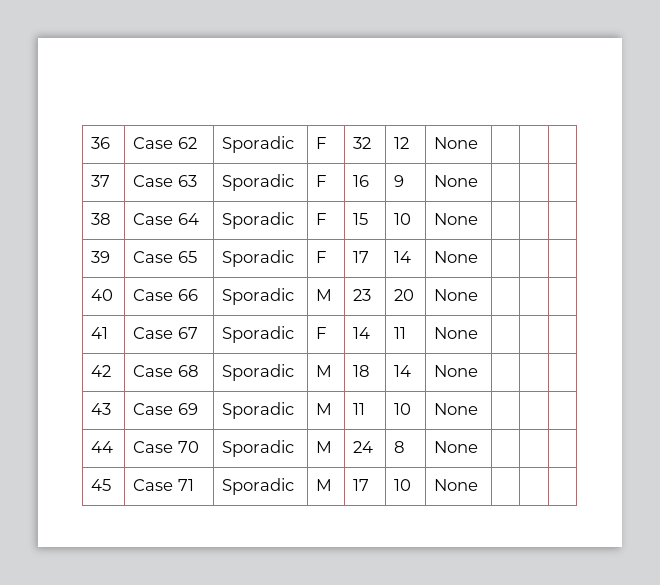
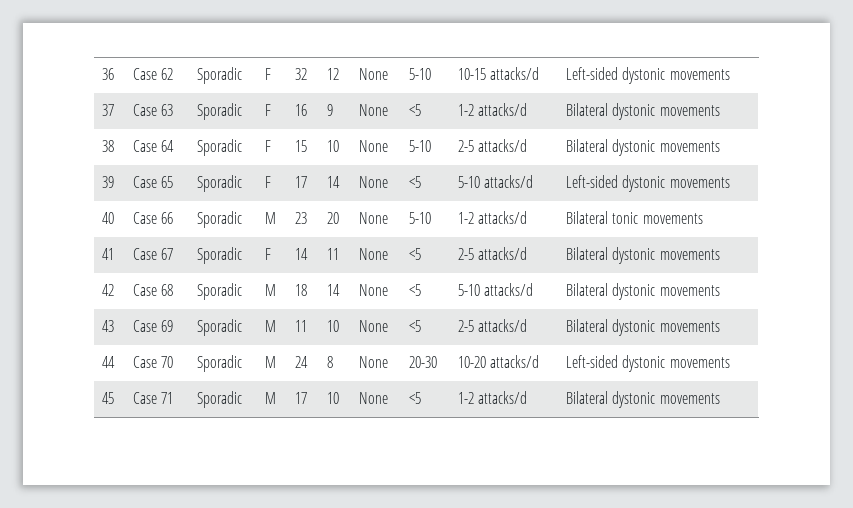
- 36 | Case 62 | Sporadic | F | 32 | 12 | None | | |
+ 36 | Case 62 | Sporadic | F | 32 | 12 | None | 5-10 | 10-15 attacks/d | Left-sided dystonic movements
- 37 | Case 63 | Sporadic | F | 16 | 9 | None | | |
+ 37 | Case 63 | Sporadic | F | 16 | 9 | None | <5 | 1-2 attacks/d | Bilateral dystonic movements
- 38 | Case 64 | Sporadic | F | 15 | 10 | None | | |
+ 38 | Case 64 | Sporadic | F | 15 | 10 | None | 5-10 | 2-5 attacks/d | Bilateral dystonic movements
- 39 | Case 65 | Sporadic | F | 17 | 14 | None | | |
+ 39 | Case 65 | Sporadic | F | 17 | 14 | None | <5 | 5-10 attacks/d | Left-sided dystonic movements
- 40 | Case 66 | Sporadic | M | 23 | 20 | None | | |
+ 40 | Case 66 | Sporadic | M | 23 | 20 | None | 5-10 | 1-2 attacks/d | Bilateral tonic movements
- 41 | Case 67 | Sporadic | F | 14 | 11 | None | | |
+ 41 | Case 67 | Sporadic | F | 14 | 11 | None | <5 | 2-5 attacks/d | Bilateral dystonic movements
- 42 | Case 68 | Sporadic | M | 18 | 14 | None | | |
+ 42 | Case 68 | Sporadic | M | 18 | 14 | None | <5 | 5-10 attacks/d | Bilateral dystonic movements
- 43 | Case 69 | Sporadic | M | 11 | 10 | None | | |
+ 43 | Case 69 | Sporadic | M | 11 | 10 | None | <5 | 2-5 attacks/d | Bilateral dystonic movements
- 44 | Case 70 | Sporadic | M | 24 | 8 | None | | |
+ 44 | Case 70 | Sporadic | M | 24 | 8 | None | 20-30 | 10-20 attacks/d | Left-sided dystonic movements
- 45 | Case 71 | Sporadic | M | 17 | 10 | None | | |
+ 45 | Case 71 | Sporadic | M | 17 | 10 | None | <5 | 1-2 attacks/d | Bilateral dystonic movements

